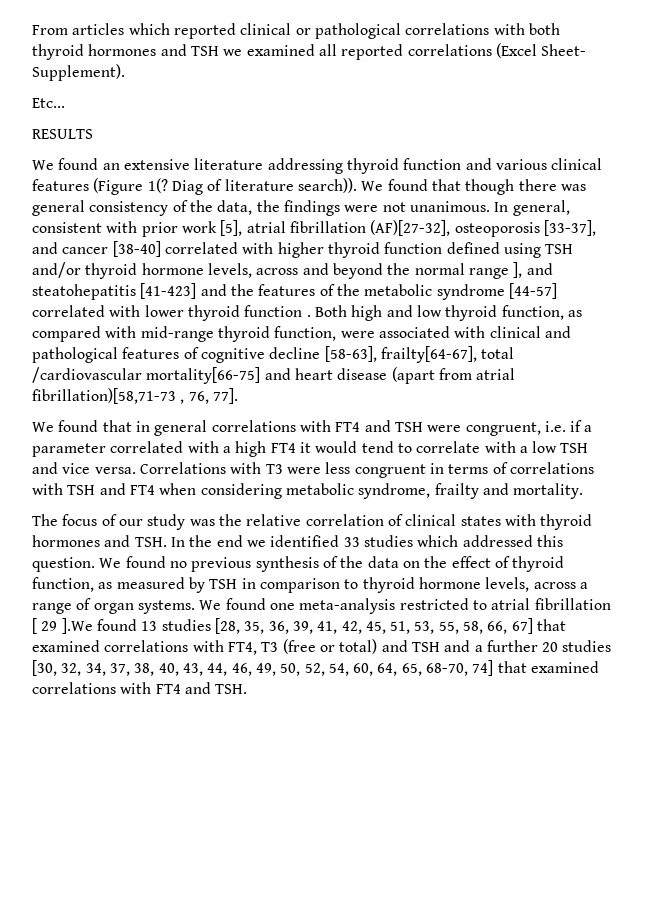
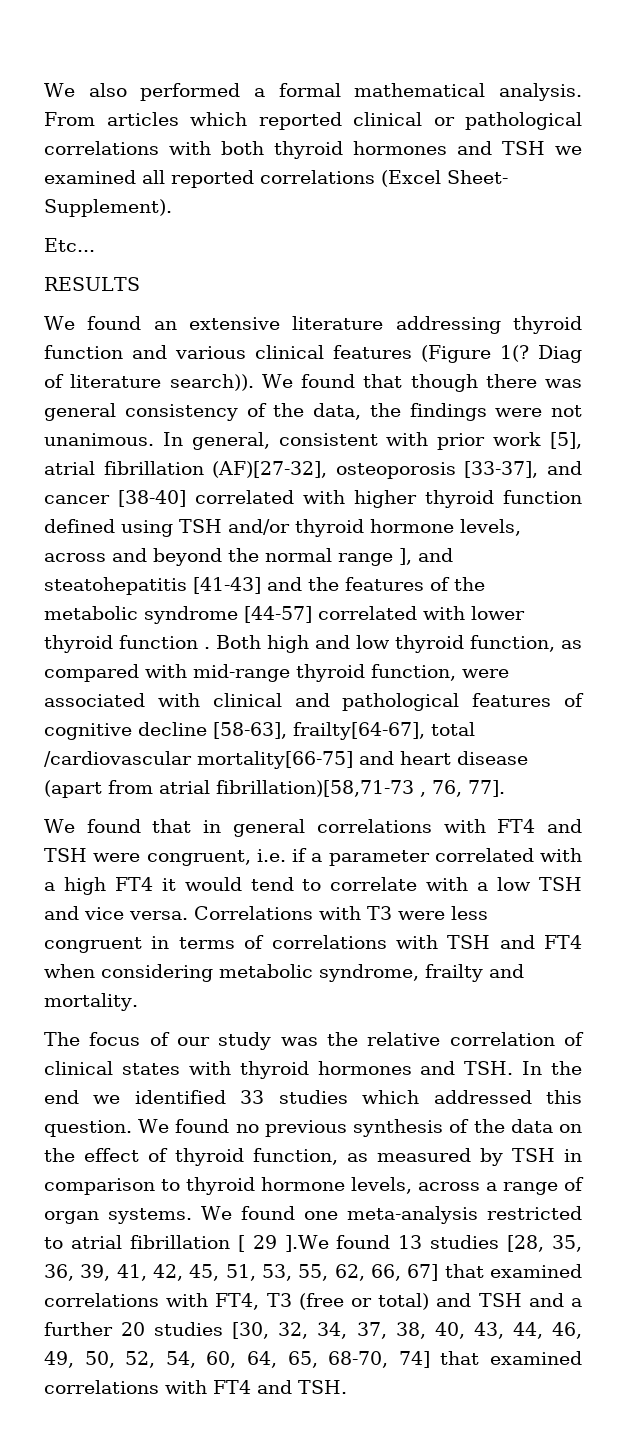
+ We also performed a formal mathematical analysis.
- In general, consistent with prior work [5], atrial fibrillation (AF)[27-32], osteoporosis [33-37], and cancer [38-40] correlated with higher thyroid function defined using TSH and/or thyroid hormone levels, across and beyond the normal range ], and steatohepatitis [41-423] and the features of the metabolic syndrome [44-57] correlated with lower thyroid function .
+ In general, consistent with prior work [5], atrial fibrillation (AF)[27-32], osteoporosis [33-37], and cancer [38-40] correlated with higher thyroid function defined using TSH and/or thyroid hormone levels, across and beyond the normal range ], and steatohepatitis [41-43] and the features of the metabolic syndrome [44-57] correlated with lower thyroid function .
- We found one meta-analysis restricted to atrial fibrillation [ 29 ].We found 13 studies [28, 35, 36, 39, 41, 42, 45, 51, 53, 55, 58, 66, 67] that examined correlations with FT4, T3 (free or total) and TSH and a further 20 studies [30, 32, 34, 37, 38, 40, 43, 44, 46, 49, 50, 52, 54, 60, 64, 65, 68-70, 74] that examined correlations with FT4 and TSH.
+ We found one meta-analysis restricted to atrial fibrillation [ 29 ].We found 13 studies [28, 35, 36, 39, 41, 42, 45, 51, 53, 55, 62, 66, 67] that examined correlations with FT4, T3 (free or total) and TSH and a further 20 studies [30, 32, 34, 37, 38, 40, 43, 44, 46, 49, 50, 52, 54, 60, 64, 65, 68-70, 74] that examined correlations with FT4 and TSH.

